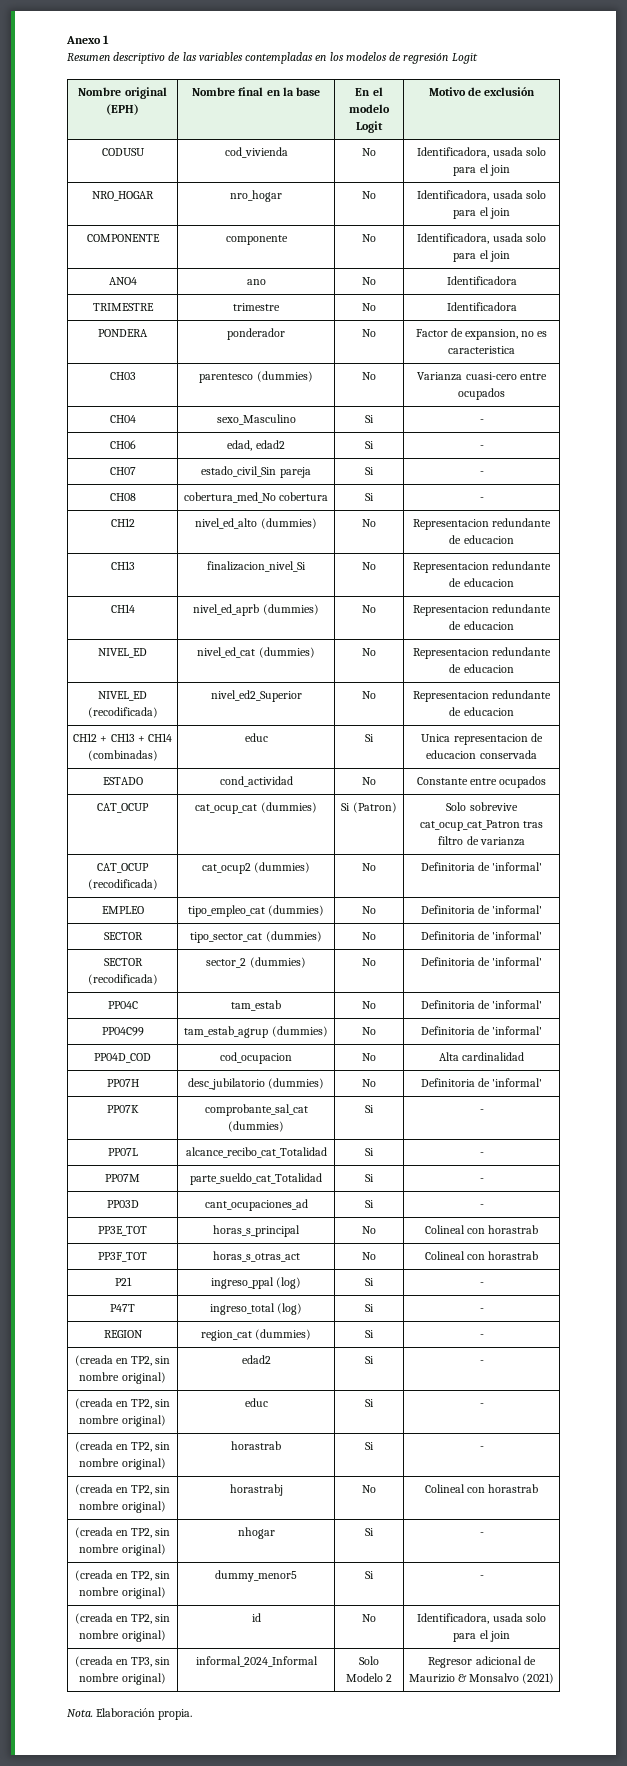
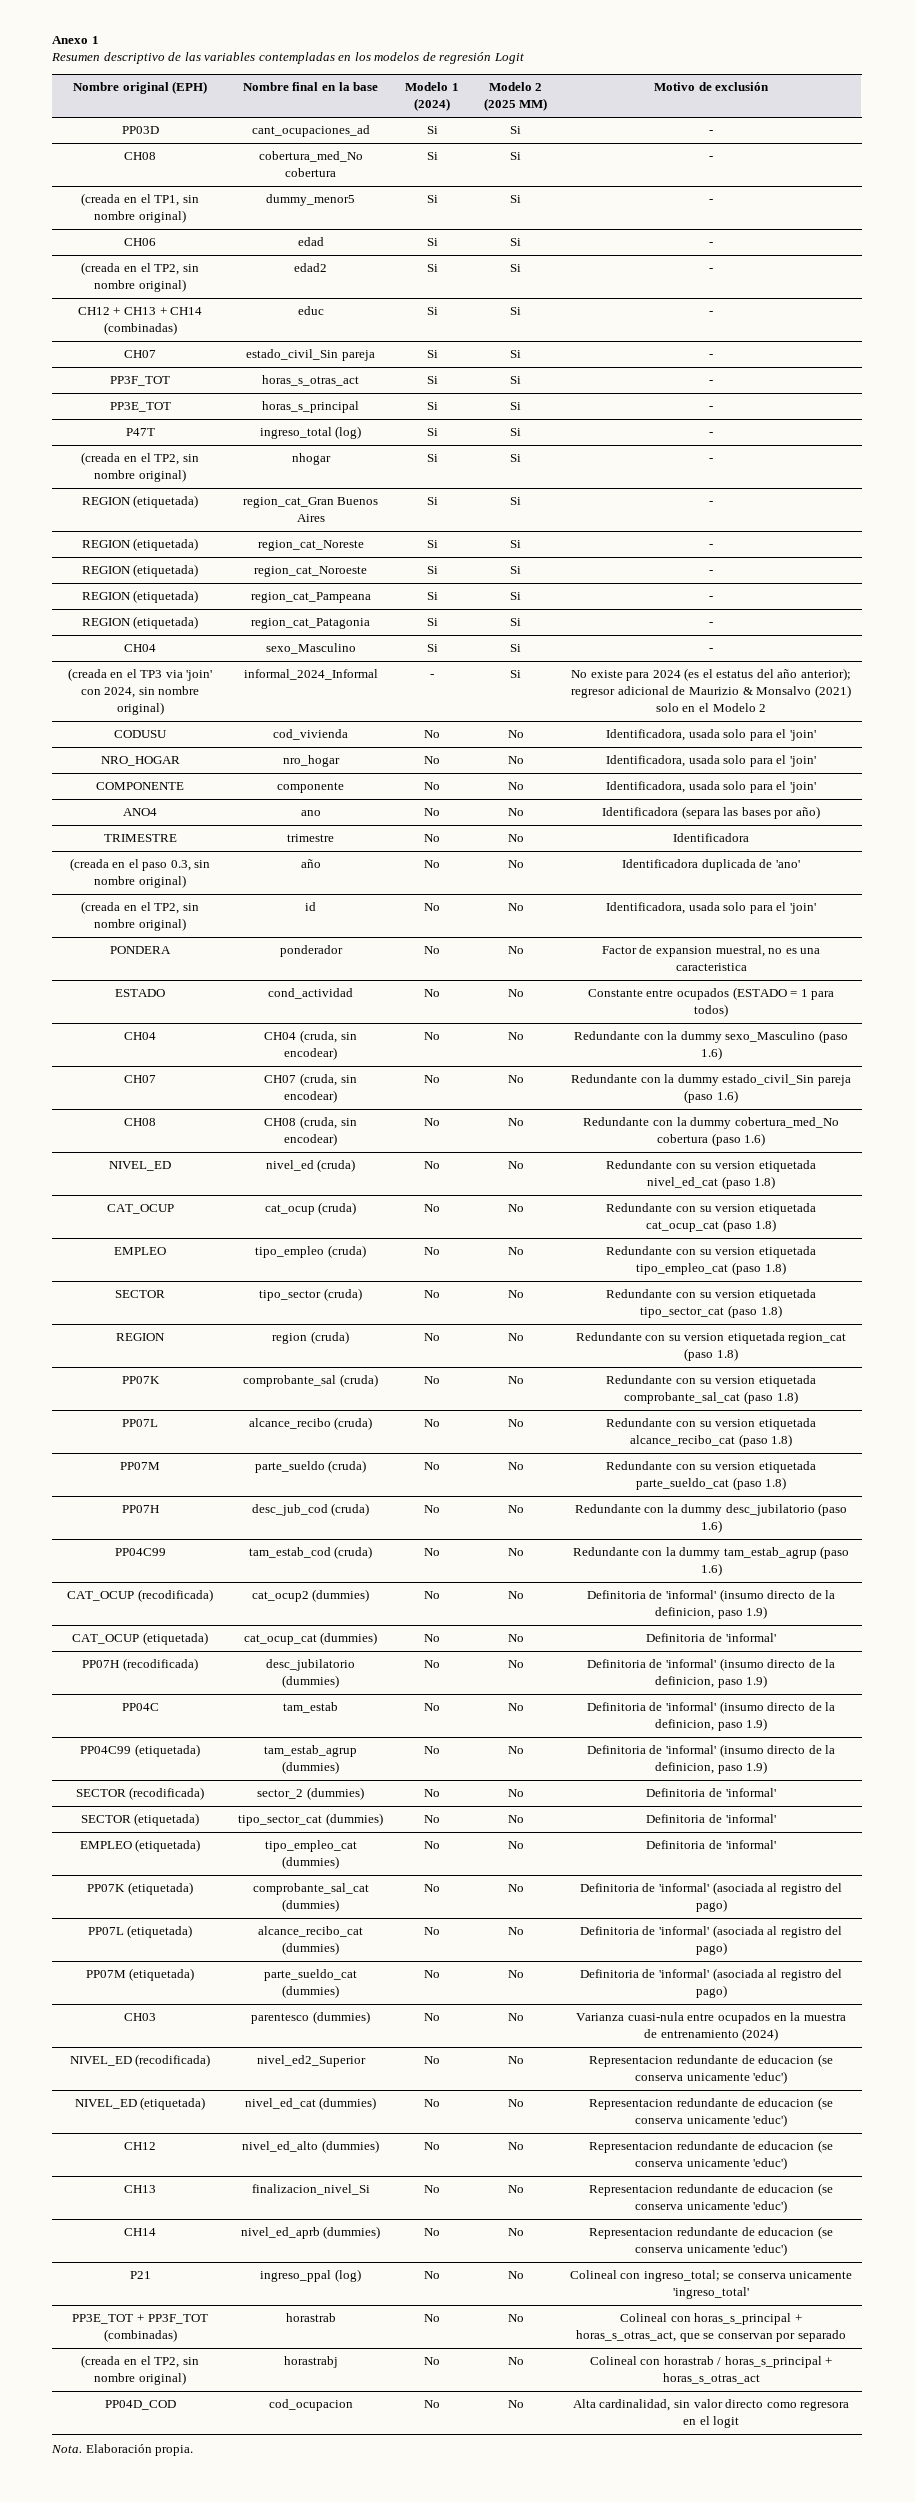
- Nombre original (EPH) | Nombre final en la base | En el modelo Logit | Motivo de exclusión
- CODUSU | cod_vivienda | No | Identificadora, usada solo para el join
- NRO_HOGAR | nro_hogar | No | Identificadora, usada solo para el join
- COMPONENTE | componente | No | Identificadora, usada solo para el join
- ANO4 | ano | No | Identificadora
- TRIMESTRE | trimestre | No | Identificadora
- PONDERA | ponderador | No | Factor de expansion, no es caracteristica
- CH03 | parentesco (dummies) | No | Varianza cuasi-cero entre ocupados
- CH04 | sexo_Masculino | Si | -
- CH06 | edad, edad2 | Si | -
+ Nombre original (EPH) | Nombre final en la base | Modelo 1 (2024) | Modelo 2 (2025 MM) | Motivo de exclusión
+ PP03D | cant_ocupaciones_ad | Si | Si | -
+ CH08 | cobertura_med_No cobertura | Si | Si | -
+ (creada en el TP1, sin nombre original) | dummy_menor5 | Si | Si | -
+ CH06 | edad | Si | Si | -
+ (creada en el TP2, sin nombre original) | edad2 | Si | Si | -
+ CH12 + CH13 + CH14 (combinadas) | educ | Si | Si | -
- CH07 | estado_civil_Sin pareja | Si | -
- CH08 | cobertura_med_No cobertura | Si | -
- CH12 | nivel_ed_alto (dummies) | No | Representacion redundante de educacion
- CH13 | finalizacion_nivel_Si | No | Representacion redundante de educacion
- CH14 | nivel_ed_aprb (dummies) | No | Representacion redundante de educacion
- NIVEL_ED | nivel_ed_cat (dummies) | No | Representacion redundante de educacion
- NIVEL_ED (recodificada) | nivel_ed2_Superior | No | Representacion redundante de educacion
- CH12 + CH13 + CH14 (combinadas) | educ | Si | Unica representacion de educacion conservada
- ESTADO | cond_actividad | No | Constante entre ocupados
- CAT_OCUP | cat_ocup_cat (dummies) | Si (Patron) | Solo sobrevive cat_ocup_cat_Patron tras filtro de varianza
- CAT_OCUP (recodificada) | cat_ocup2 (dummies) | No | Definitoria de 'informal'
- EMPLEO | tipo_empleo_cat (dummies) | No | Definitoria de 'informal'
- SECTOR | tipo_sector_cat (dummies) | No | Definitoria de 'informal'
- SECTOR (recodificada) | sector_2 (dummies) | No | Definitoria de 'informal'
- PP04C | tam_estab | No | Definitoria de 'informal'
- PP04C99 | tam_estab_agrup (dummies) | No | Definitoria de 'informal'
- PP04D_COD | cod_ocupacion | No | Alta cardinalidad
- PP07H | desc_jubilatorio (dummies) | No | Definitoria de 'informal'
- PP07K | comprobante_sal_cat (dummies) | Si | -
- PP07L | alcance_recibo_cat_Totalidad | Si | -
- PP07M | parte_sueldo_cat_Totalidad | Si | -
- PP03D | cant_ocupaciones_ad | Si | -
- PP3E_TOT | horas_s_principal | No | Colineal con horastrab
- PP3F_TOT | horas_s_otras_act | No | Colineal con horastrab
- P21 | ingreso_ppal (log) | Si | -
+ CH07 | estado_civil_Sin pareja | Si | Si | -
+ PP3F_TOT | horas_s_otras_act | Si | Si | -
+ PP3E_TOT | horas_s_principal | Si | Si | -
- P47T | ingreso_total (log) | Si | -
- REGION | region_cat (dummies) | Si | -
- (creada en TP2, sin nombre original) | edad2 | Si | -
- (creada en TP2, sin nombre original) | educ | Si | -
- (creada en TP2, sin nombre original) | horastrab | Si | -
- (creada en TP2, sin nombre original) | horastrabj | No | Colineal con horastrab
- (creada en TP2, sin nombre original) | nhogar | Si | -
- (creada en TP2, sin nombre original) | dummy_menor5 | Si | -
- (creada en TP2, sin nombre original) | id | No | Identificadora, usada solo para el join
- (creada en TP3, sin nombre original) | informal_2024_Informal | Solo Modelo 2 | Regresor adicional de Maurizio & Monsalvo (2021)
+ P47T | ingreso_total (log) | Si | Si | -
+ (creada en el TP2, sin nombre original) | nhogar | Si | Si | -
+ REGION (etiquetada) | region_cat_Gran Buenos Aires | Si | Si | -
+ REGION (etiquetada) | region_cat_Noreste | Si | Si | -
+ REGION (etiquetada) | region_cat_Noroeste | Si | Si | -
+ REGION (etiquetada) | region_cat_Pampeana | Si | Si | -
+ REGION (etiquetada) | region_cat_Patagonia | Si | Si | -
+ CH04 | sexo_Masculino | Si | Si | -
+ (creada en el TP3 via 'join' con 2024, sin nombre original) | informal_2024_Informal | - | Si | No existe para 2024 (es el estatus del año anterior); regresor adicional de Maurizio & Monsalvo (2021) solo en el Modelo 2
+ CODUSU | cod_vivienda | No | No | Identificadora, usada solo para el 'join'
+ NRO_HOGAR | nro_hogar | No | No | Identificadora, usada solo para el 'join'
+ COMPONENTE | componente | No | No | Identificadora, usada solo para el 'join'
+ ANO4 | ano | No | No | Identificadora (separa las bases por año)
+ TRIMESTRE | trimestre | No | No | Identificadora
+ (creada en el paso 0.3, sin nombre original) | año | No | No | Identificadora duplicada de 'ano'
+ (creada en el TP2, sin nombre original) | id | No | No | Identificadora, usada solo para el 'join'
+ PONDERA | ponderador | No | No | Factor de expansion muestral, no es una caracteristica
+ ESTADO | cond_actividad | No | No | Constante entre ocupados (ESTADO = 1 para todos)
+ CH04 | CH04 (cruda, sin encodear) | No | No | Redundante con la dummy sexo_Masculino (paso 1.6)
+ CH07 | CH07 (cruda, sin encodear) | No | No | Redundante con la dummy estado_civil_Sin pareja (paso 1.6)
+ CH08 | CH08 (cruda, sin encodear) | No | No | Redundante con la dummy cobertura_med_No cobertura (paso 1.6)
+ NIVEL_ED | nivel_ed (cruda) | No | No | Redundante con su version etiquetada nivel_ed_cat (paso 1.8)
+ CAT_OCUP | cat_ocup (cruda) | No | No | Redundante con su version etiquetada cat_ocup_cat (paso 1.8)
+ EMPLEO | tipo_empleo (cruda) | No | No | Redundante con su version etiquetada tipo_empleo_cat (paso 1.8)
+ SECTOR | tipo_sector (cruda) | No | No | Redundante con su version etiquetada tipo_sector_cat (paso 1.8)
+ REGION | region (cruda) | No | No | Redundante con su version etiquetada region_cat (paso 1.8)
+ PP07K | comprobante_sal (cruda) | No | No | Redundante con su version etiquetada comprobante_sal_cat (paso 1.8)
+ PP07L | alcance_recibo (cruda) | No | No | Redundante con su version etiquetada alcance_recibo_cat (paso 1.8)
+ PP07M | parte_sueldo (cruda) | No | No | Redundante con su version etiquetada parte_sueldo_cat (paso 1.8)
+ PP07H | desc_jub_cod (cruda) | No | No | Redundante con la dummy desc_jubilatorio (paso 1.6)
+ PP04C99 | tam_estab_cod (cruda) | No | No | Redundante con la dummy tam_estab_agrup (paso 1.6)
+ CAT_OCUP (recodificada) | cat_ocup2 (dummies) | No | No | Definitoria de 'informal' (insumo directo de la definicion, paso 1.9)
+ CAT_OCUP (etiquetada) | cat_ocup_cat (dummies) | No | No | Definitoria de 'informal'
+ PP07H (recodificada) | desc_jubilatorio (dummies) | No | No | Definitoria de 'informal' (insumo directo de la definicion, paso 1.9)
+ PP04C | tam_estab | No | No | Definitoria de 'informal' (insumo directo de la definicion, paso 1.9)
+ PP04C99 (etiquetada) | tam_estab_agrup (dummies) | No | No | Definitoria de 'informal' (insumo directo de la definicion, paso 1.9)
+ SECTOR (recodificada) | sector_2 (dummies) | No | No | Definitoria de 'informal'
+ SECTOR (etiquetada) | tipo_sector_cat (dummies) | No | No | Definitoria de 'informal'
+ EMPLEO (etiquetada) | tipo_empleo_cat (dummies) | No | No | Definitoria de 'informal'
+ PP07K (etiquetada) | comprobante_sal_cat (dummies) | No | No | Definitoria de 'informal' (asociada al registro del pago)
+ PP07L (etiquetada) | alcance_recibo_cat (dummies) | No | No | Definitoria de 'informal' (asociada al registro del pago)
+ PP07M (etiquetada) | parte_sueldo_cat (dummies) | No | No | Definitoria de 'informal' (asociada al registro del pago)
+ CH03 | parentesco (dummies) | No | No | Varianza cuasi-nula entre ocupados en la muestra de entrenamiento (2024)
+ NIVEL_ED (recodificada) | nivel_ed2_Superior | No | No | Representacion redundante de educacion (se conserva unicamente 'educ')
+ NIVEL_ED (etiquetada) | nivel_ed_cat (dummies) | No | No | Representacion redundante de educacion (se conserva unicamente 'educ')
+ CH12 | nivel_ed_alto (dummies) | No | No | Representacion redundante de educacion (se conserva unicamente 'educ')
+ CH13 | finalizacion_nivel_Si | No | No | Representacion redundante de educacion (se conserva unicamente 'educ')
+ CH14 | nivel_ed_aprb (dummies) | No | No | Representacion redundante de educacion (se conserva unicamente 'educ')
+ P21 | ingreso_ppal (log) | No | No | Colineal con ingreso_total; se conserva unicamente 'ingreso_total'
+ PP3E_TOT + PP3F_TOT (combinadas) | horastrab | No | No | Colineal con horas_s_principal + horas_s_otras_act, que se conservan por separado
+ (creada en el TP2, sin nombre original) | horastrabj | No | No | Colineal con horastrab / horas_s_principal + horas_s_otras_act
+ PP04D_COD | cod_ocupacion | No | No | Alta cardinalidad, sin valor directo como regresora en el logit

